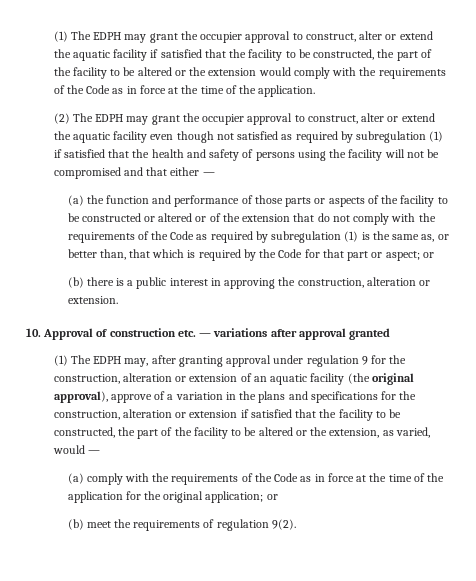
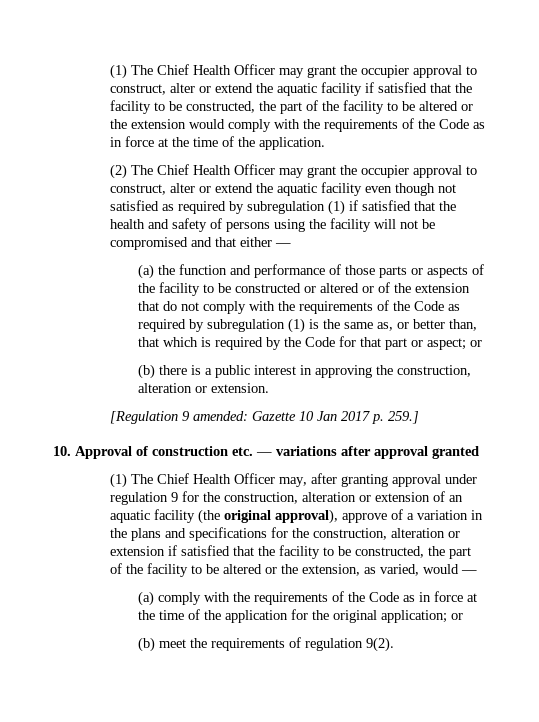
- (1) The EDPH may grant the occupier approval to construct, alter or extend the aquatic facility if satisfied that the facility to be constructed, the part of the facility to be altered or the extension would comply with the requirements of the Code as in force at the time of the application.
+ (1) The Chief Health Officer may grant the occupier approval to construct, alter or extend the aquatic facility if satisfied that the facility to be constructed, the part of the facility to be altered or the extension would comply with the requirements of the Code as in force at the time of the application.
- (2) The EDPH may grant the occupier approval to construct, alter or extend the aquatic facility even though not satisfied as required by subregulation (1) if satisfied that the health and safety of persons using the facility will not be compromised and that either —
+ (2) The Chief Health Officer may grant the occupier approval to construct, alter or extend the aquatic facility even though not satisfied as required by subregulation (1) if satisfied that the health and safety of persons using the facility will not be compromised and that either —
+ [Regulation 9 amended: Gazette 10 Jan 2017 p. 259.]
- (1) The EDPH may, after granting approval under regulation 9 for the construction, alteration or extension of an aquatic facility (the original approval), approve of a variation in the plans and specifications for the construction, alteration or extension if satisfied that the facility to be constructed, the part of the facility to be altered or the extension, as varied, would —
+ (1) The Chief Health Officer may, after granting approval under regulation 9 for the construction, alteration or extension of an aquatic facility (the original approval), approve of a variation in the plans and specifications for the construction, alteration or extension if satisfied that the facility to be constructed, the part of the facility to be altered or the extension, as varied, would —

